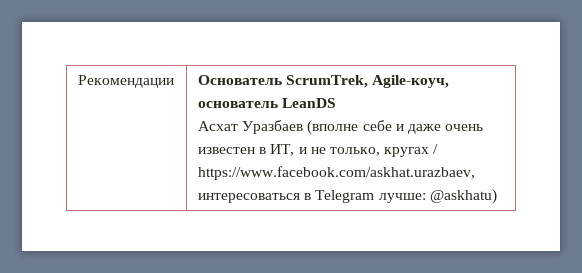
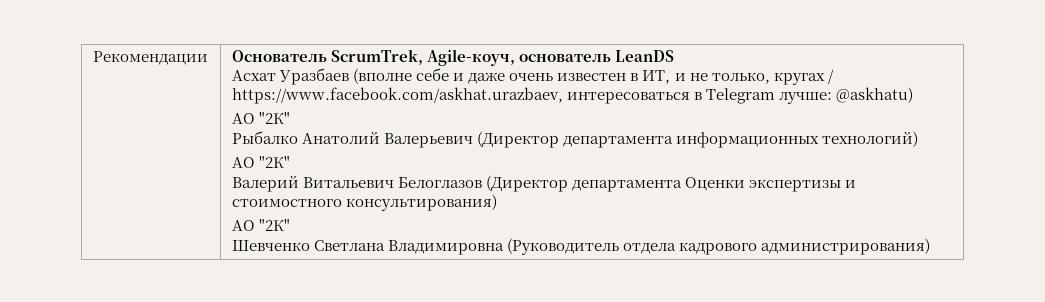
  Асхат Уразбаев (вполне себе и даже очень известен в ИТ, и не только, кругах / https://www.facebook.com/askhat.urazbaev, интересоваться в Telegram лучше: @askhatu)
+ АО "2К"
+ Рыбалко Анатолий Валерьевич (Директор департамента информационных технологий)
+ АО "2К"
+ Валерий Витальевич Белоглазов (Директор департамента Оценки экспертизы и стоимостного консультирования)
+ АО "2К"
+ Шевченко Светлана Владимировна (Руководитель отдела кадрового администрирования)

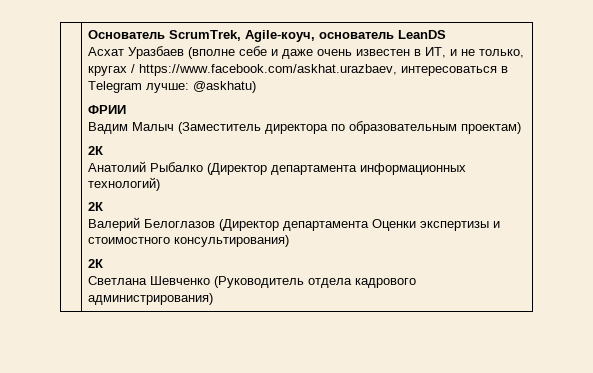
- Рекомендации
  Асхат Уразбаев (вполне себе и даже очень известен в ИТ, и не только, кругах / https://www.facebook.com/askhat.urazbaev, интересоваться в Telegram лучше: @askhatu)
- АО "2К"
- Рыбалко Анатолий Валерьевич (Директор департамента информационных технологий)
- АО "2К"
+ ФРИИ
+ Вадим Малыч (Заместитель директора по образовательным проектам)
+ 2К
+ Анатолий Рыбалко (Директор департамента информационных технологий)
+ 2К
- Валерий Витальевич Белоглазов (Директор департамента Оценки экспертизы и стоимостного консультирования)
- АО "2К"
- Шевченко Светлана Владимировна (Руководитель отдела кадрового администрирования)
+ Валерий Белоглазов (Директор департамента Оценки экспертизы и стоимостного консультирования)
+ 2К
+ Светлана Шевченко (Руководитель отдела кадрового администрирования)

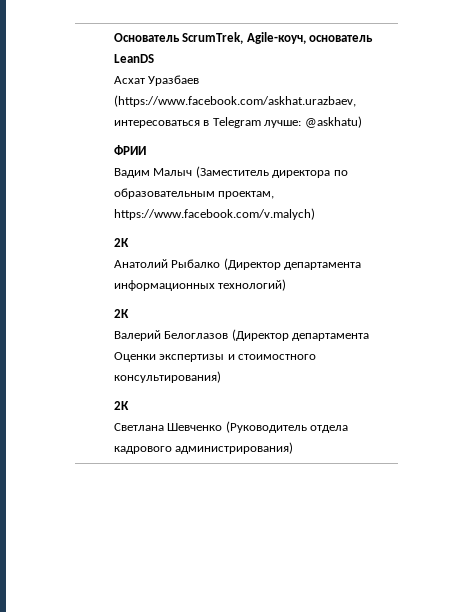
- Асхат Уразбаев (вполне себе и даже очень известен в ИТ, и не только, кругах / https://www.facebook.com/askhat.urazbaev, интересоваться в Telegram лучше: @askhatu)
+ Асхат Уразбаев (https://www.facebook.com/askhat.urazbaev, интересоваться в Telegram лучше: @askhatu)
- Вадим Малыч (Заместитель директора по образовательным проектам)
+ Вадим Малыч (Заместитель директора по образовательным проектам, https://www.facebook.com/v.malych)

